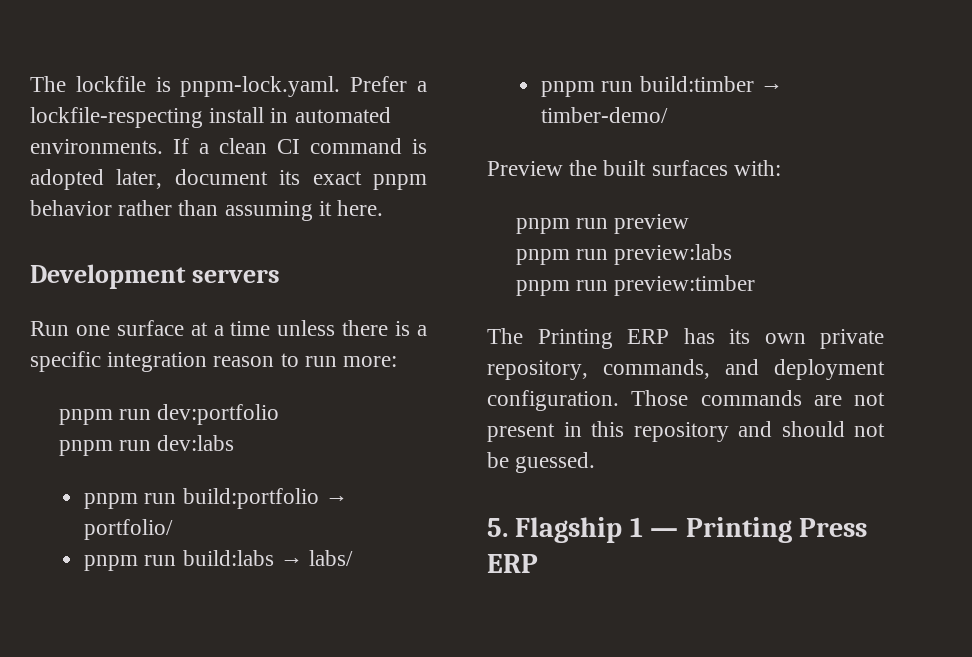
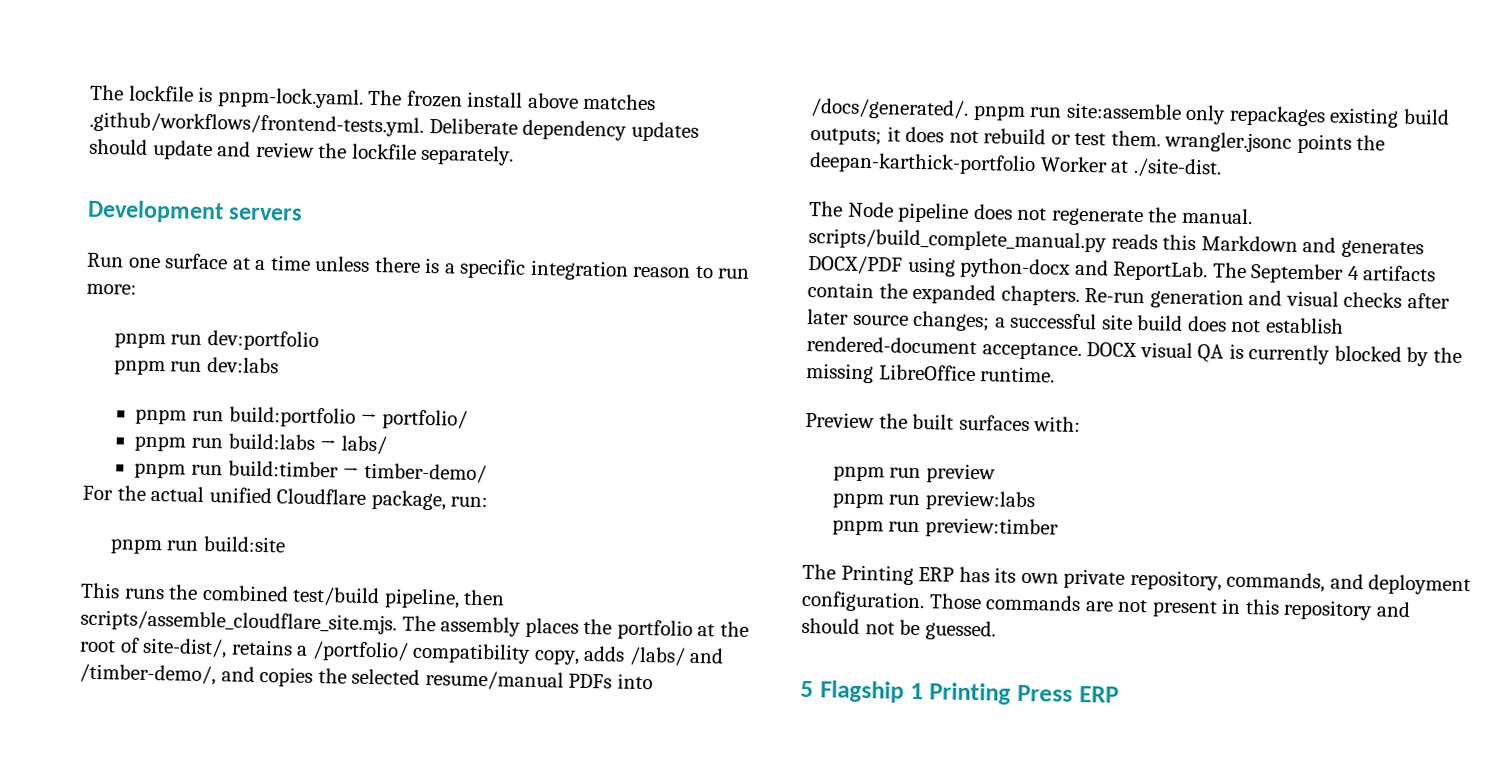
- The lockfile is pnpm-lock.yaml. Prefer a lockfile-respecting install in automated environments. If a clean CI command is adopted later, document its exact pnpm behavior rather than assuming it here.
+ The lockfile is pnpm-lock.yaml. The frozen install above matches .github/workflows/frontend-tests.yml. Deliberate dependency updates should update and review the lockfile separately.
+ For the actual unified Cloudflare package, run:
+ pnpm run build:site
+ This runs the combined test/build pipeline, then scripts/assemble_cloudflare_site.mjs. The assembly places the portfolio at the root of site-dist/, retains a /portfolio/ compatibility copy, adds /labs/ and /timber-demo/, and copies the selected resume/manual PDFs into /docs/generated/. pnpm run site:assemble only repackages existing build outputs; it does not rebuild or test them. wrangler.jsonc points the deepan-karthick-portfolio Worker at ./site-dist.
+ The Node pipeline does not regenerate the manual. scripts/build_complete_manual.py reads this Markdown and generates DOCX/PDF using python-docx and ReportLab. The September 4 artifacts contain the expanded chapters. Re-run generation and visual checks after later source changes; a successful site build does not establish rendered-document acceptance. DOCX visual QA is currently blocked by the missing LibreOffice runtime.
- 5. Flagship 1 — Printing Press ERP
+ 5 Flagship 1 Printing Press ERP

